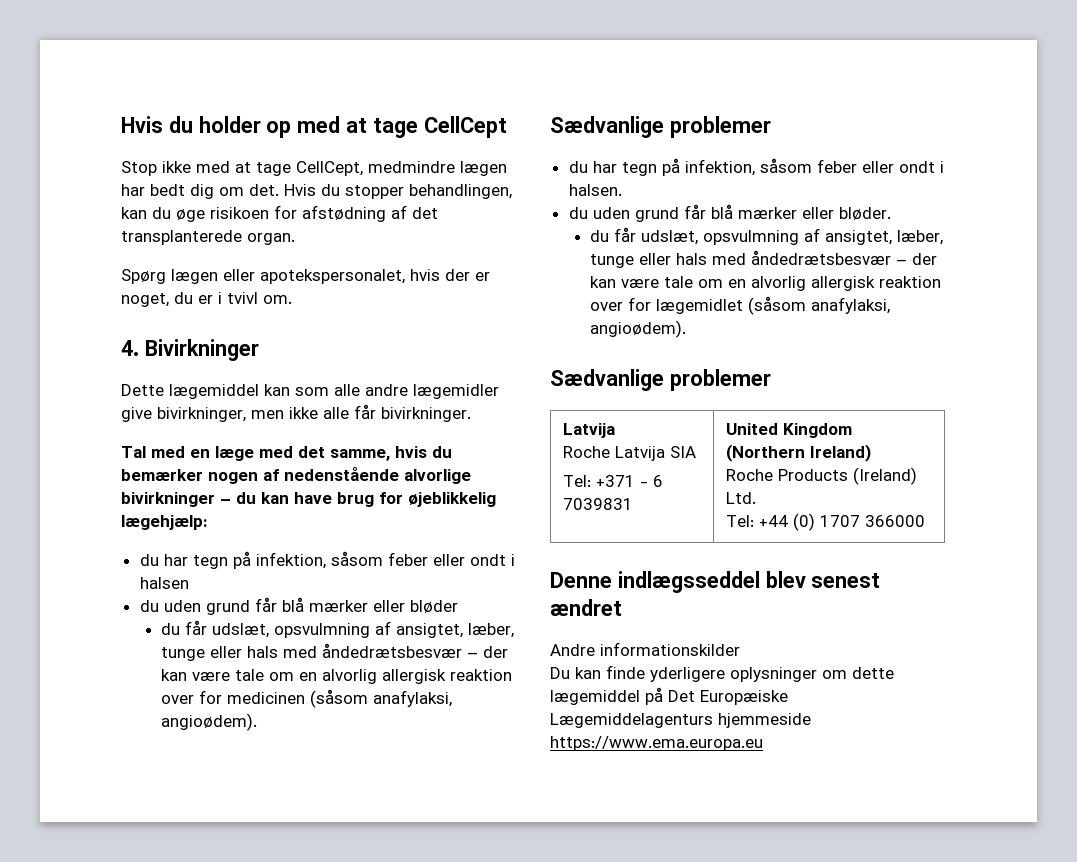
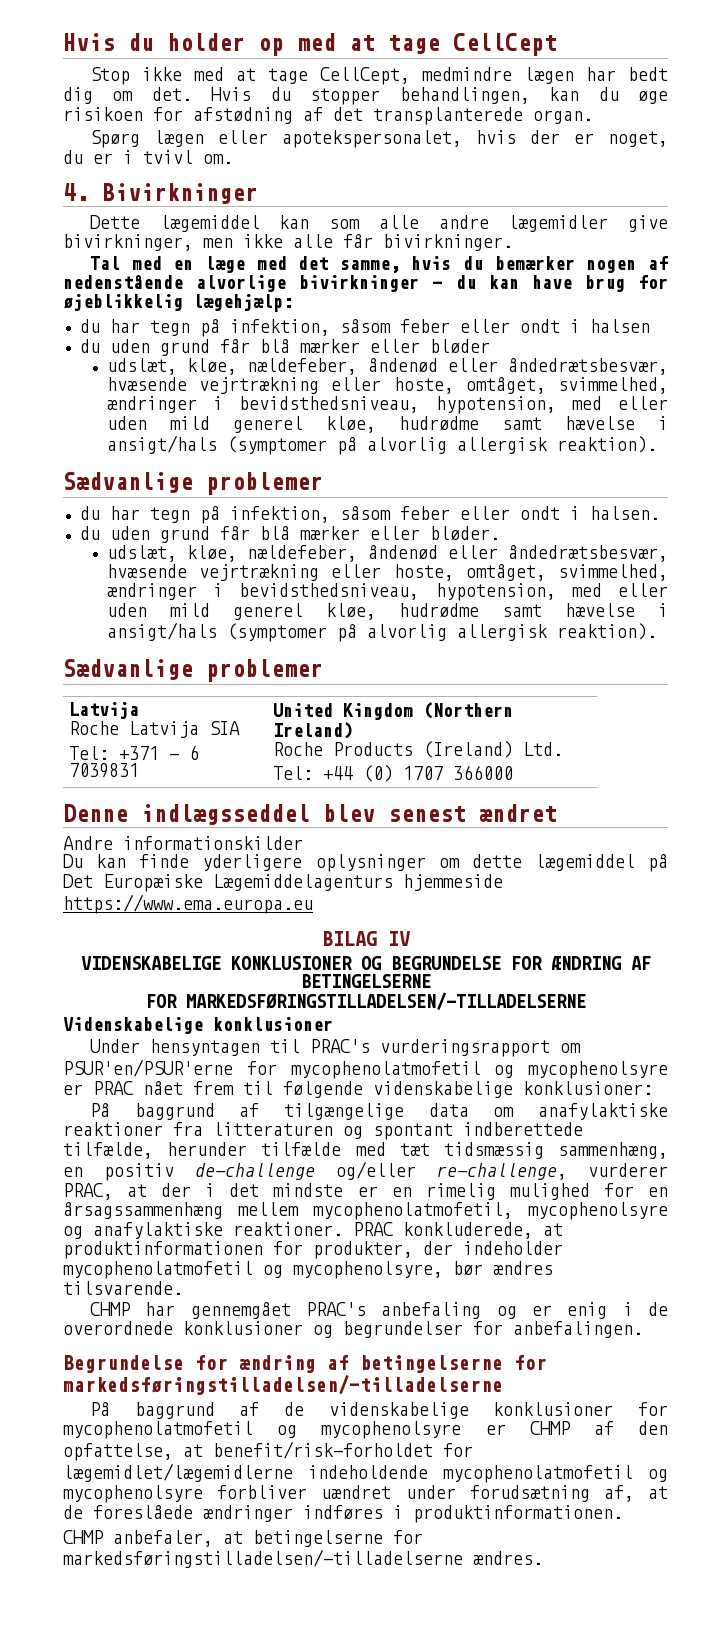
  du uden grund får blå mærker eller bløder
- du får udslæt, opsvulmning af ansigtet, læber, tunge eller hals med åndedrætsbesvær – der kan være tale om en alvorlig allergisk reaktion over for medicinen (såsom anafylaksi, angioødem).
+ udslæt, kløe, nældefeber, åndenød eller åndedrætsbesvær, hvæsende vejrtrækning eller hoste, omtåget, svimmelhed, ændringer i bevidsthedsniveau, hypotension, med eller uden mild generel kløe, hudrødme samt hævelse i ansigt/hals (symptomer på alvorlig allergisk reaktion).
  du uden grund får blå mærker eller bløder.
- du får udslæt, opsvulmning af ansigtet, læber, tunge eller hals med åndedrætsbesvær – der kan være tale om en alvorlig allergisk reaktion over for lægemidlet (såsom anafylaksi, angioødem).
+ udslæt, kløe, nældefeber, åndenød eller åndedrætsbesvær, hvæsende vejrtrækning eller hoste, omtåget, svimmelhed, ændringer i bevidsthedsniveau, hypotension, med eller uden mild generel kløe, hudrødme samt hævelse i ansigt/hals (symptomer på alvorlig allergisk reaktion).
+ BILAG IV
+ VIDENSKABELIGE KONKLUSIONER OG BEGRUNDELSE FOR ÆNDRING AF BETINGELSERNE
+ FOR MARKEDSFØRINGSTILLADELSEN/-TILLADELSERNE
+ Videnskabelige konklusioner
+ Under hensyntagen til PRAC's vurderingsrapport om PSUR'en/PSUR'erne for mycophenolatmofetil og mycophenolsyre er PRAC nået frem til følgende videnskabelige konklusioner:
+ På baggrund af tilgængelige data om anafylaktiske reaktioner fra litteraturen og spontant indberettede tilfælde, herunder tilfælde med tæt tidsmæssig sammenhæng, en positiv de-challenge og/eller re-challenge, vurderer PRAC, at der i det mindste er en rimelig mulighed for en årsagssammenhæng mellem mycophenolatmofetil, mycophenolsyre og anafylaktiske reaktioner. PRAC konkluderede, at produktinformationen for produkter, der indeholder mycophenolatmofetil og mycophenolsyre, bør ændres tilsvarende.
+ CHMP har gennemgået PRAC's anbefaling og er enig i de overordnede konklusioner og begrundelser for anbefalingen.
+ Begrundelse for ændring af betingelserne for markedsføringstilladelsen/-tilladelserne
+ På baggrund af de videnskabelige konklusioner for mycophenolatmofetil og mycophenolsyre er CHMP af den opfattelse, at benefit/risk-forholdet for lægemidlet/lægemidlerne indeholdende mycophenolatmofetil og mycophenolsyre forbliver uændret under forudsætning af, at de foreslåede ændringer indføres i produktinformationen.
+ CHMP anbefaler, at betingelserne for markedsføringstilladelsen/-tilladelserne ændres.

